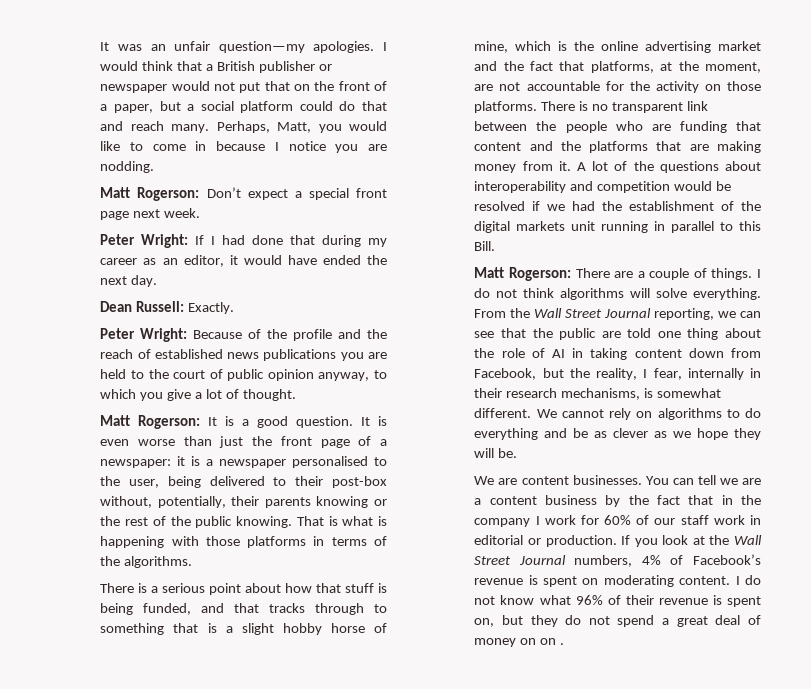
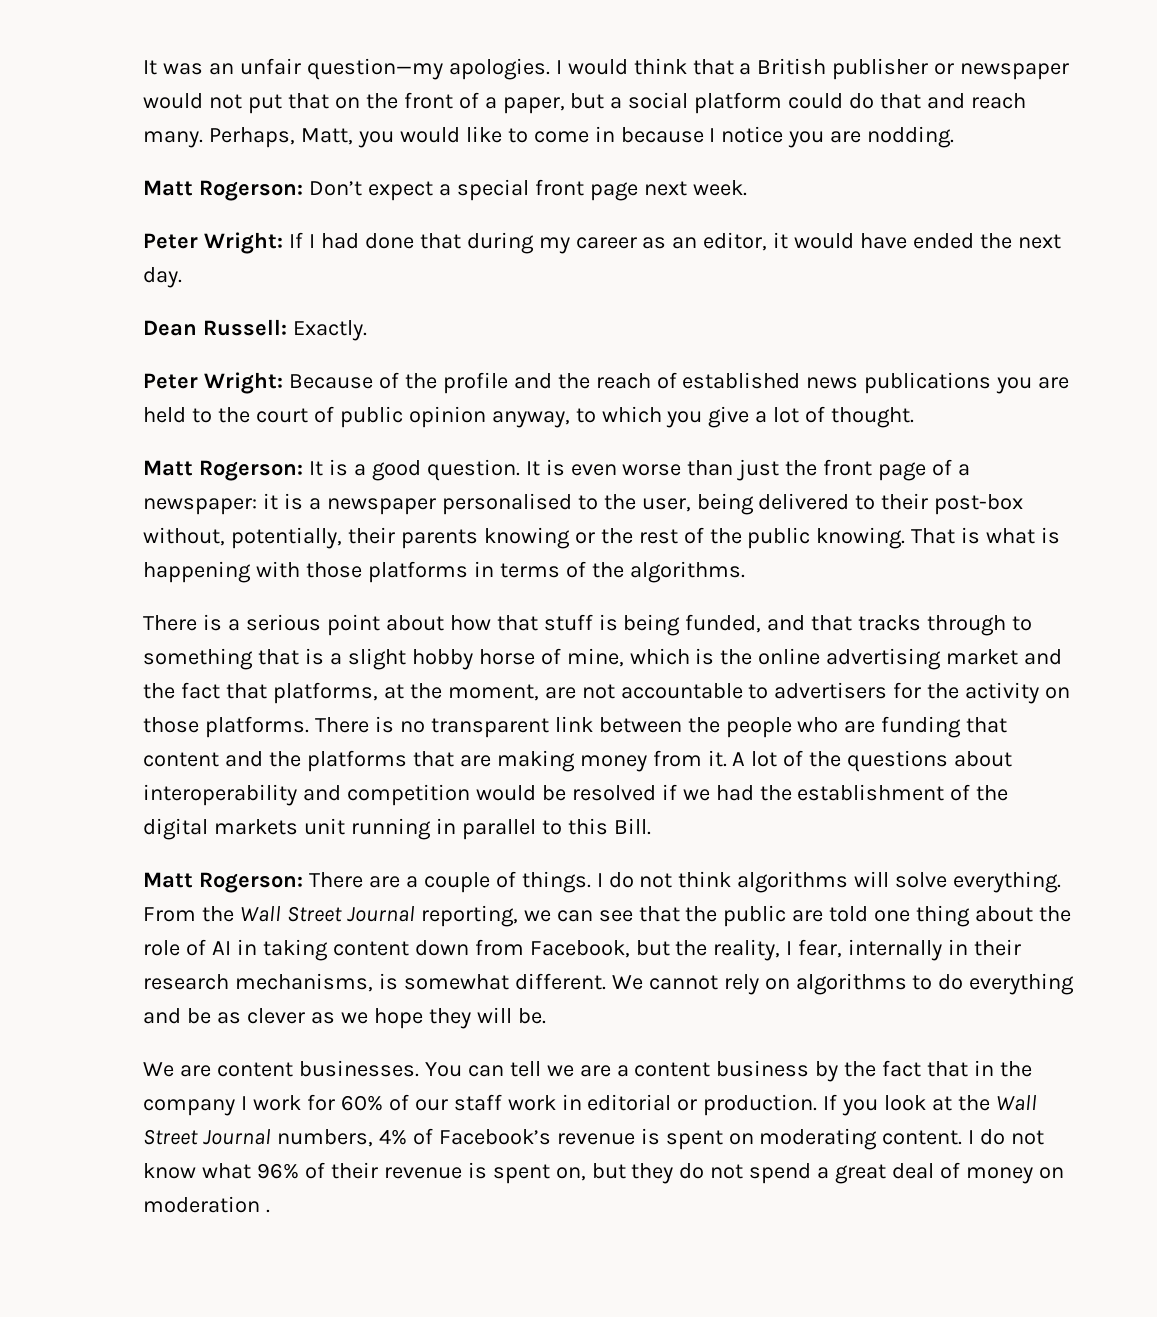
- There is a serious point about how that stuff is being funded, and that tracks through to something that is a slight hobby horse of mine, which is the online advertising market and the fact that platforms, at the moment, are not accountable for the activity on those platforms.
+ There is a serious point about how that stuff is being funded, and that tracks through to something that is a slight hobby horse of mine, which is the online advertising market and the fact that platforms, at the moment, are not accountable to advertisers for the activity on those platforms.
- I do not know what 96% of their revenue is spent on, but they do not spend a great deal of money on on .
+ I do not know what 96% of their revenue is spent on, but they do not spend a great deal of money on moderation .

